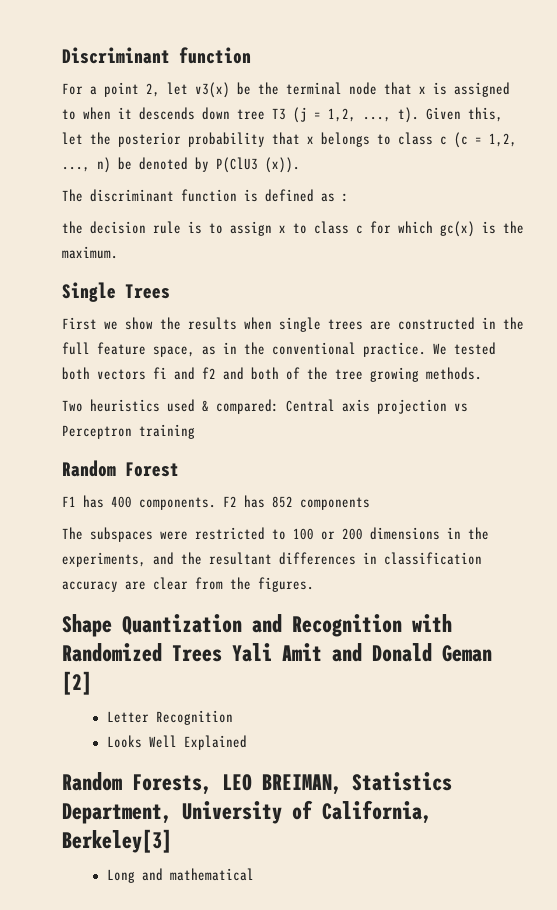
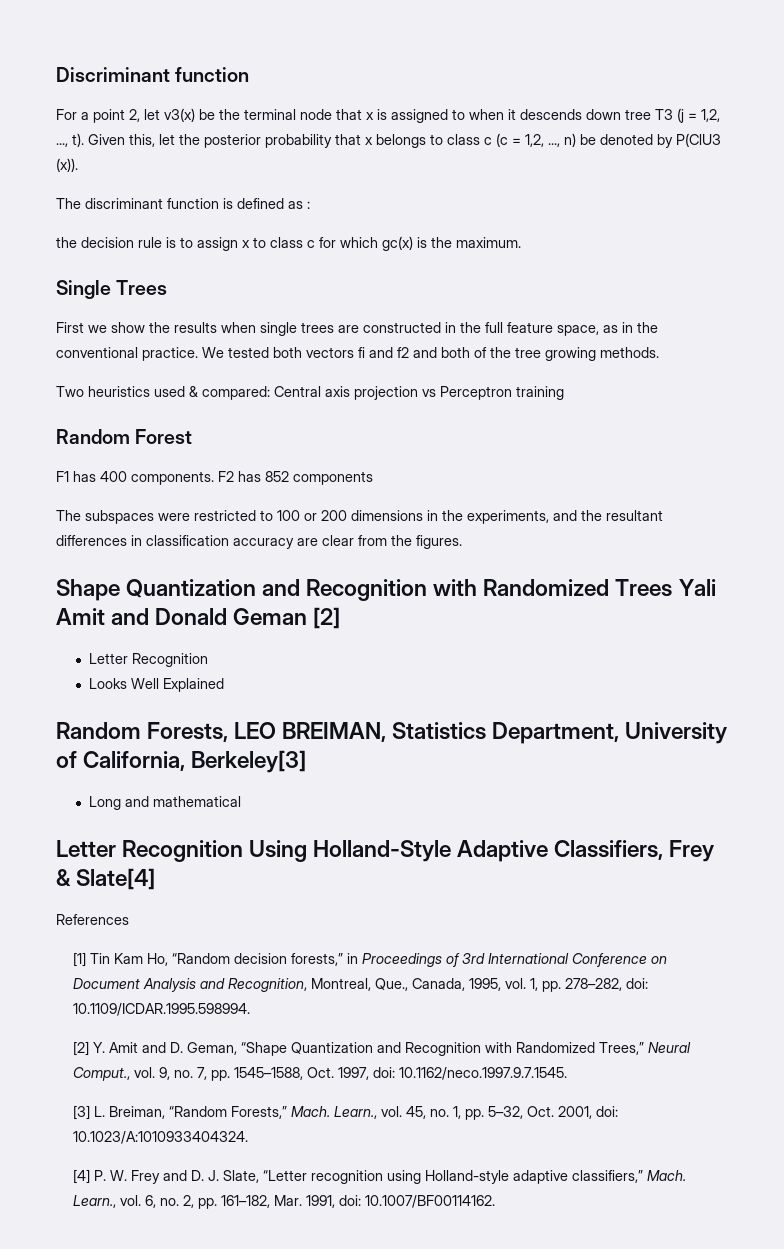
+ Letter Recognition Using Holland-Style Adaptive Classifiers, Frey & Slate[4]
+ References
+ [1] Tin Kam Ho, “Random decision forests,” in Proceedings of 3rd International Conference on Document Analysis and Recognition, Montreal, Que., Canada, 1995, vol. 1, pp. 278–282, doi: 10.1109/ICDAR.1995.598994.
+ [2] Y. Amit and D. Geman, “Shape Quantization and Recognition with Randomized Trees,” Neural Comput., vol. 9, no. 7, pp. 1545–1588, Oct. 1997, doi: 10.1162/neco.1997.9.7.1545.
+ [3] L. Breiman, “Random Forests,” Mach. Learn., vol. 45, no. 1, pp. 5–32, Oct. 2001, doi: 10.1023/A:1010933404324.
+ [4] P. W. Frey and D. J. Slate, “Letter recognition using Holland-style adaptive classifiers,” Mach. Learn., vol. 6, no. 2, pp. 161–182, Mar. 1991, doi: 10.1007/BF00114162.

